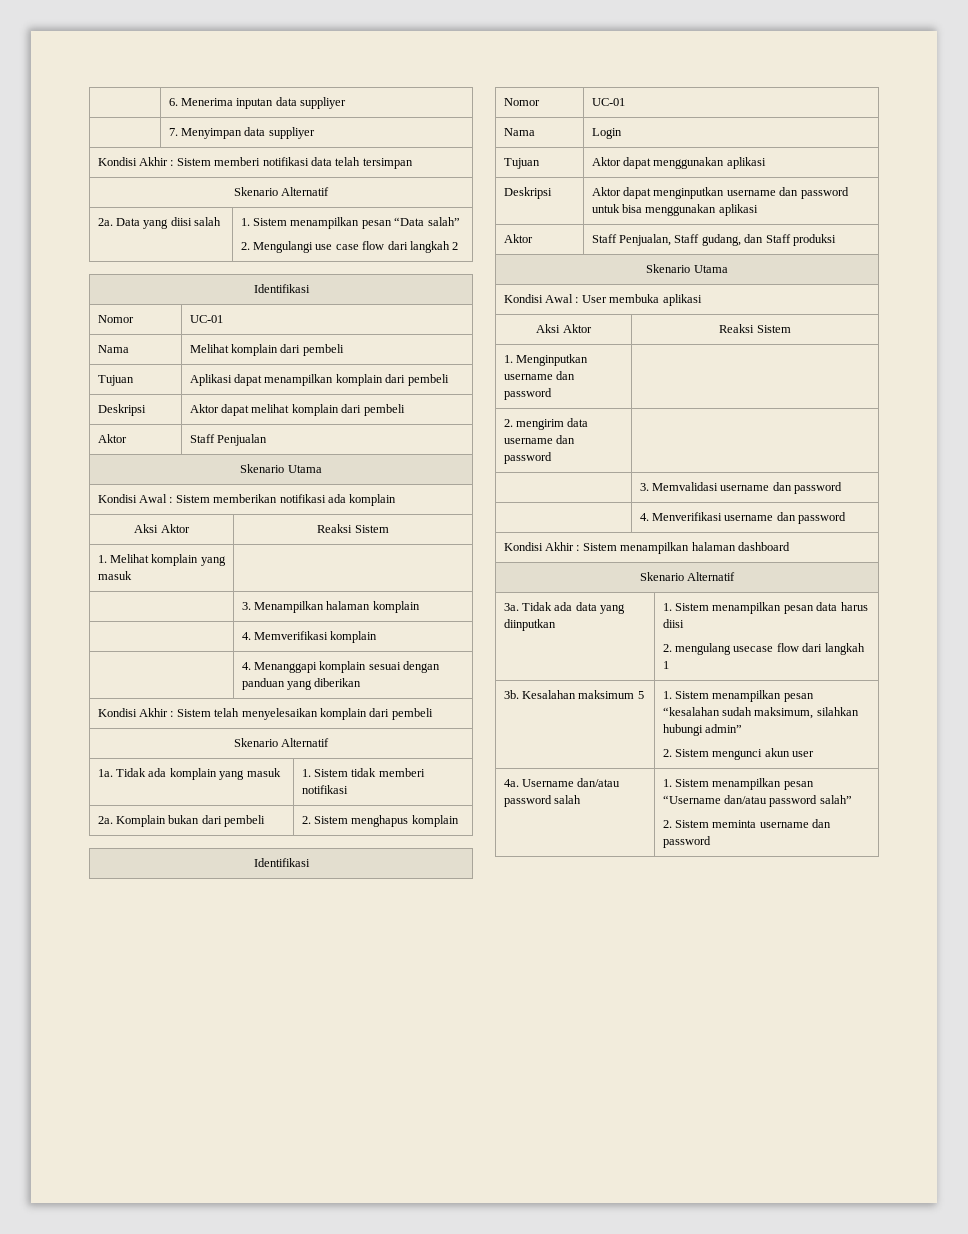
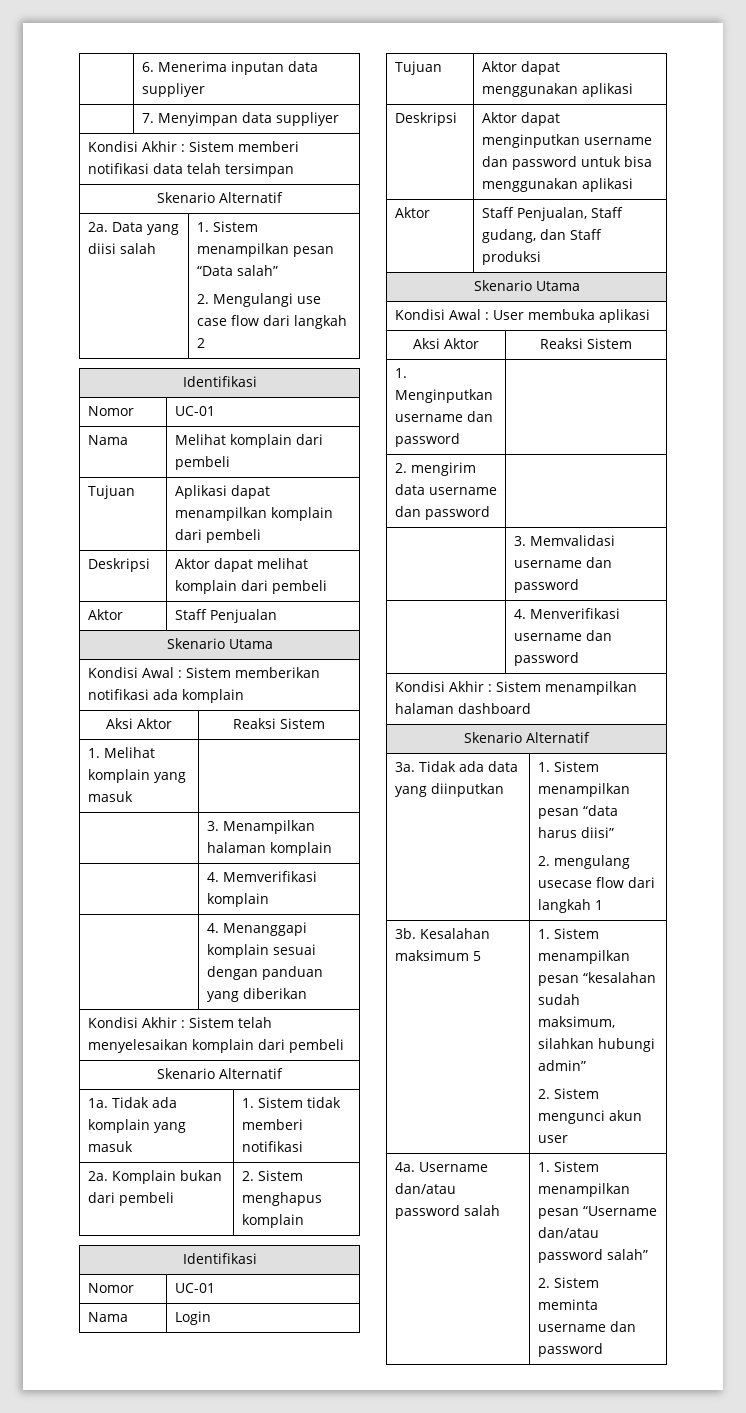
- 3a. Tidak ada data yang diinputkan | 1. Sistem menampilkan pesan data harus diisi
+ 3a. Tidak ada data yang diinputkan | 1. Sistem menampilkan pesan “data harus diisi”

